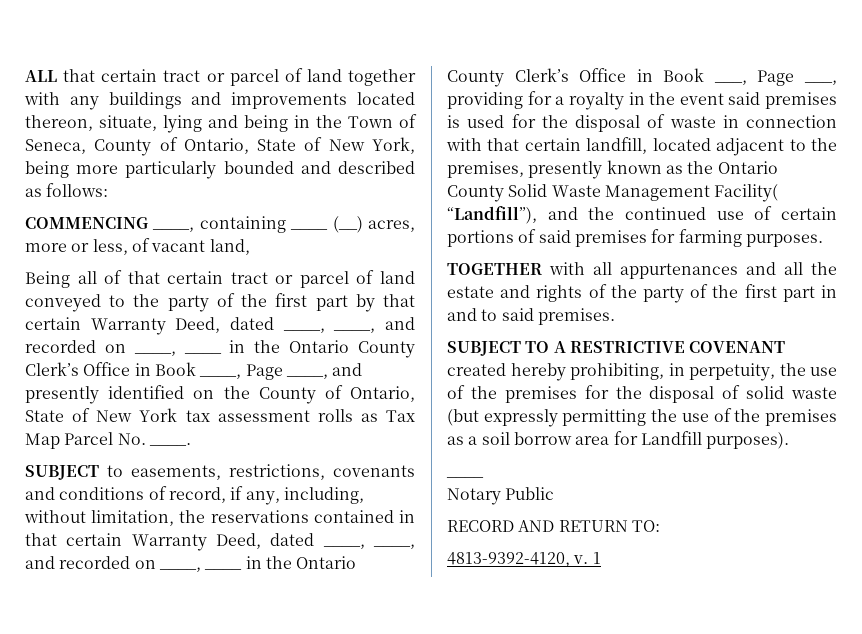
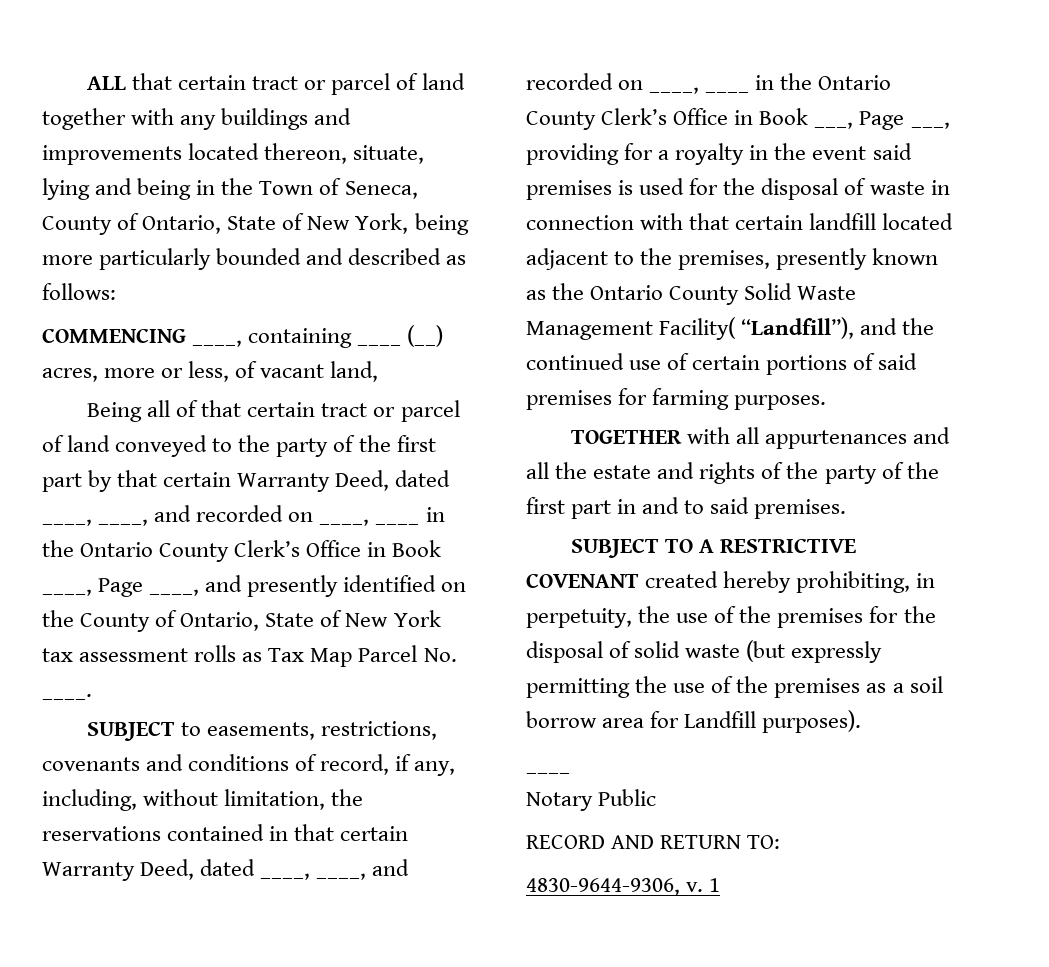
- SUBJECT to easements, restrictions, covenants and conditions of record, if any, including, without limitation, the reservations contained in that certain Warranty Deed, dated ____, ____, and recorded on ____, ____ in the Ontario County Clerk’s Office in Book ___, Page ___, providing for a royalty in the event said premises is used for the disposal of waste in connection with that certain landfill, located adjacent to the premises, presently known as the Ontario County Solid Waste Management Facility( “Landfill”), and the continued use of certain portions of said premises for farming purposes.
+ SUBJECT to easements, restrictions, covenants and conditions of record, if any, including, without limitation, the reservations contained in that certain Warranty Deed, dated ____, ____, and recorded on ____, ____ in the Ontario County Clerk’s Office in Book ___, Page ___, providing for a royalty in the event said premises is used for the disposal of waste in connection with that certain landfill located adjacent to the premises, presently known as the Ontario County Solid Waste Management Facility( “Landfill”), and the continued use of certain portions of said premises for farming purposes.
- 4813-9392-4120, v.
+ 4830-9644-9306, v.

